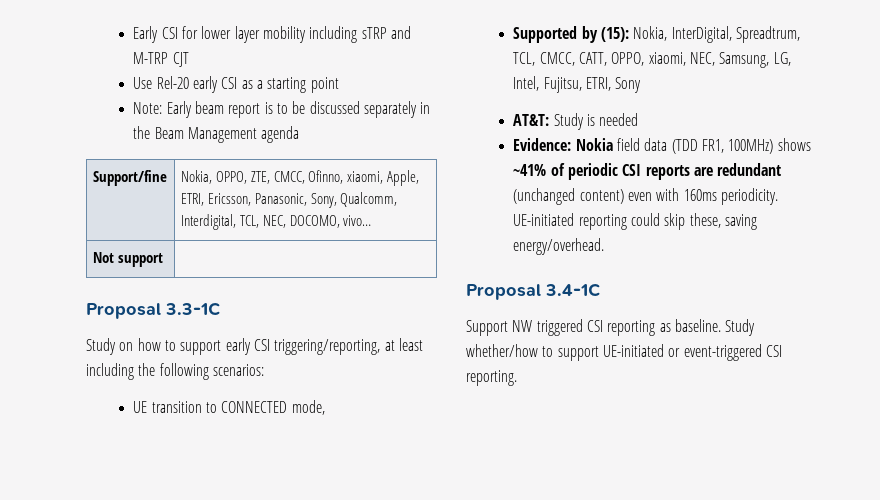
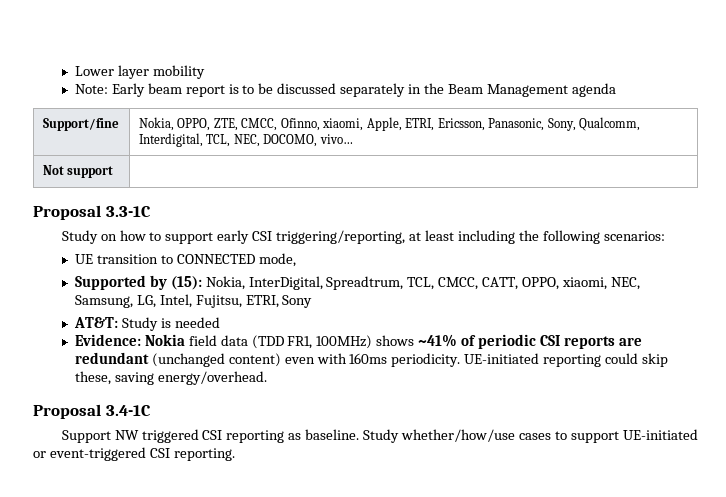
- Early CSI for lower layer mobility including sTRP and M-TRP CJT
- Use Rel-20 early CSI as a starting point
+ Lower layer mobility
- Study whether/how to support UE-initiated or event-triggered CSI reporting.
+ Study whether/how/use cases to support UE-initiated or event-triggered CSI reporting.

